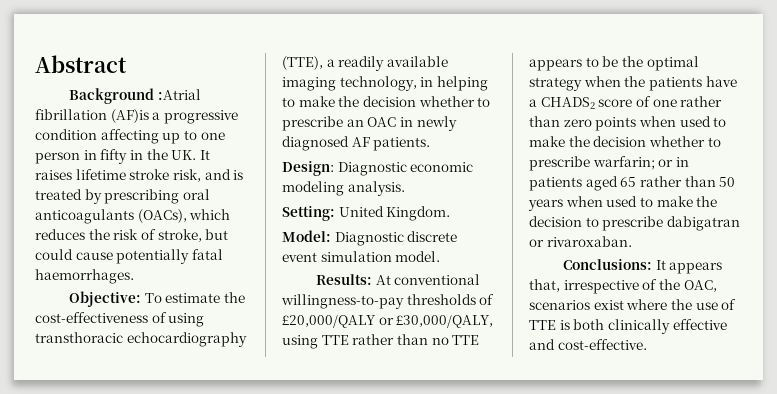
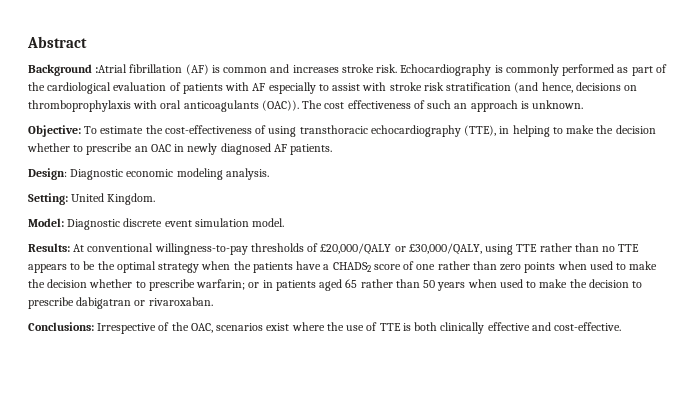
- Background :Atrial fibrillation (AF)is a progressive condition affecting up to one person in fifty in the UK. It raises lifetime stroke risk, and is treated by prescribing oral anticoagulants (OACs), which reduces the risk of stroke, but could cause potentially fatal haemorrhages.
+ Background :Atrial fibrillation (AF) is common and increases stroke risk. Echocardiography is commonly performed as part of the cardiological evaluation of patients with AF especially to assist with stroke risk stratification (and hence, decisions on thromboprophylaxis with oral anticoagulants (OAC)). The cost effectiveness of such an approach is unknown.
- Objective: To estimate the cost-effectiveness of using transthoracic echocardiography (TTE), a readily available imaging technology, in helping to make the decision whether to prescribe an OAC in newly diagnosed AF patients.
+ Objective: To estimate the cost-effectiveness of using transthoracic echocardiography (TTE), in helping to make the decision whether to prescribe an OAC in newly diagnosed AF patients.
- Conclusions: It appears that, irrespective of the OAC, scenarios exist where the use of TTE is both clinically effective and cost-effective.
+ Conclusions: Irrespective of the OAC, scenarios exist where the use of TTE is both clinically effective and cost-effective.

